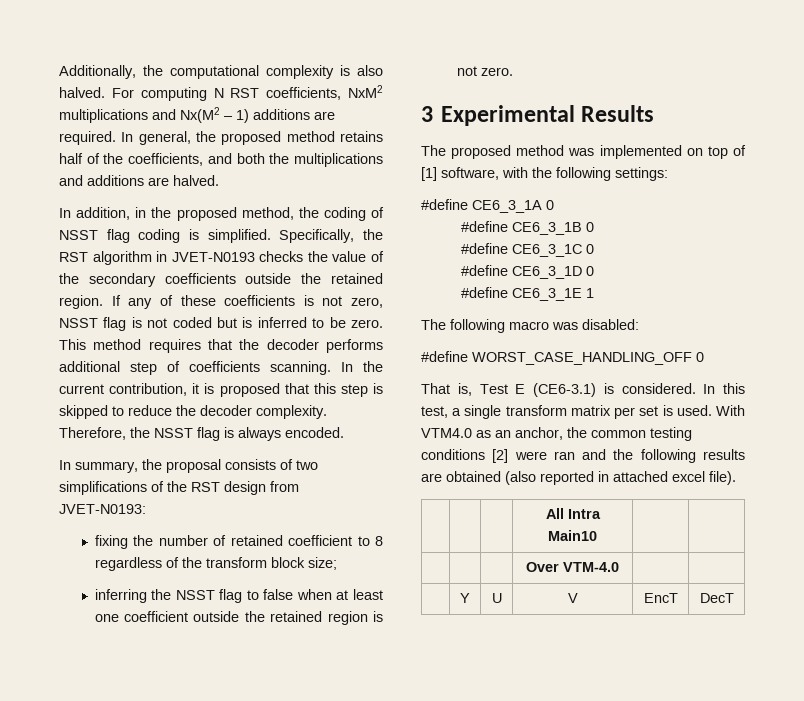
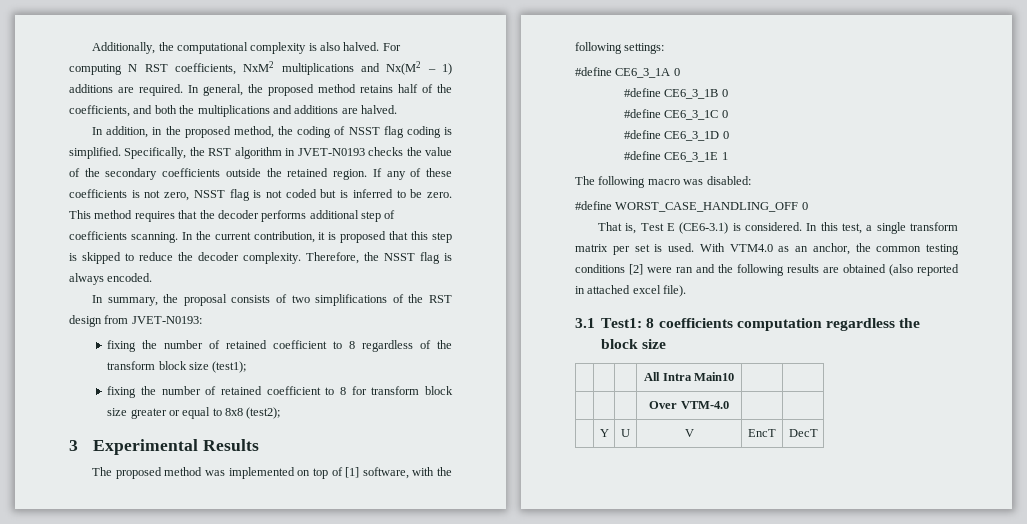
- fixing the number of retained coefficient to 8 regardless of the transform block size;
- inferring the NSST flag to false when at least one coefficient outside the retained region is not zero.
+ fixing the number of retained coefficient to 8 regardless of the transform block size (test1);
+ fixing the number of retained coefficient to 8 for transform block size greater or equal to 8x8 (test2);
+ 3.1 Test1: 8 coefficients computation regardless the block size

